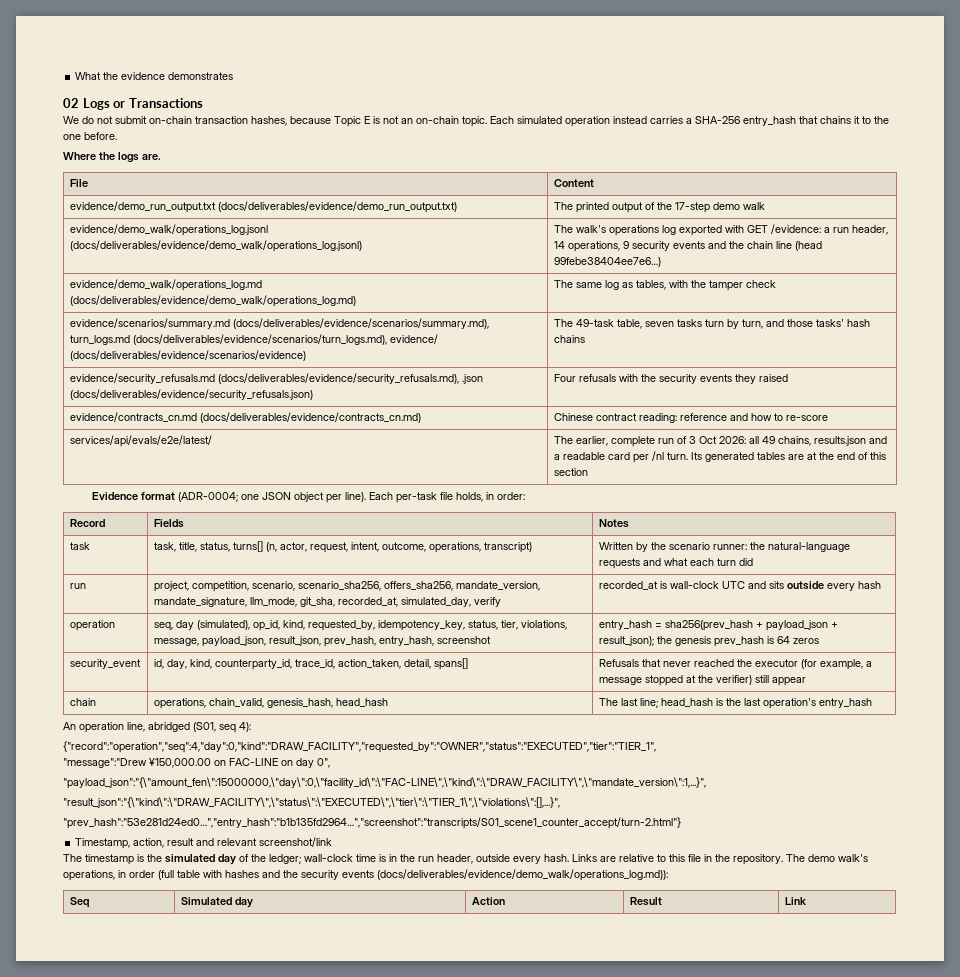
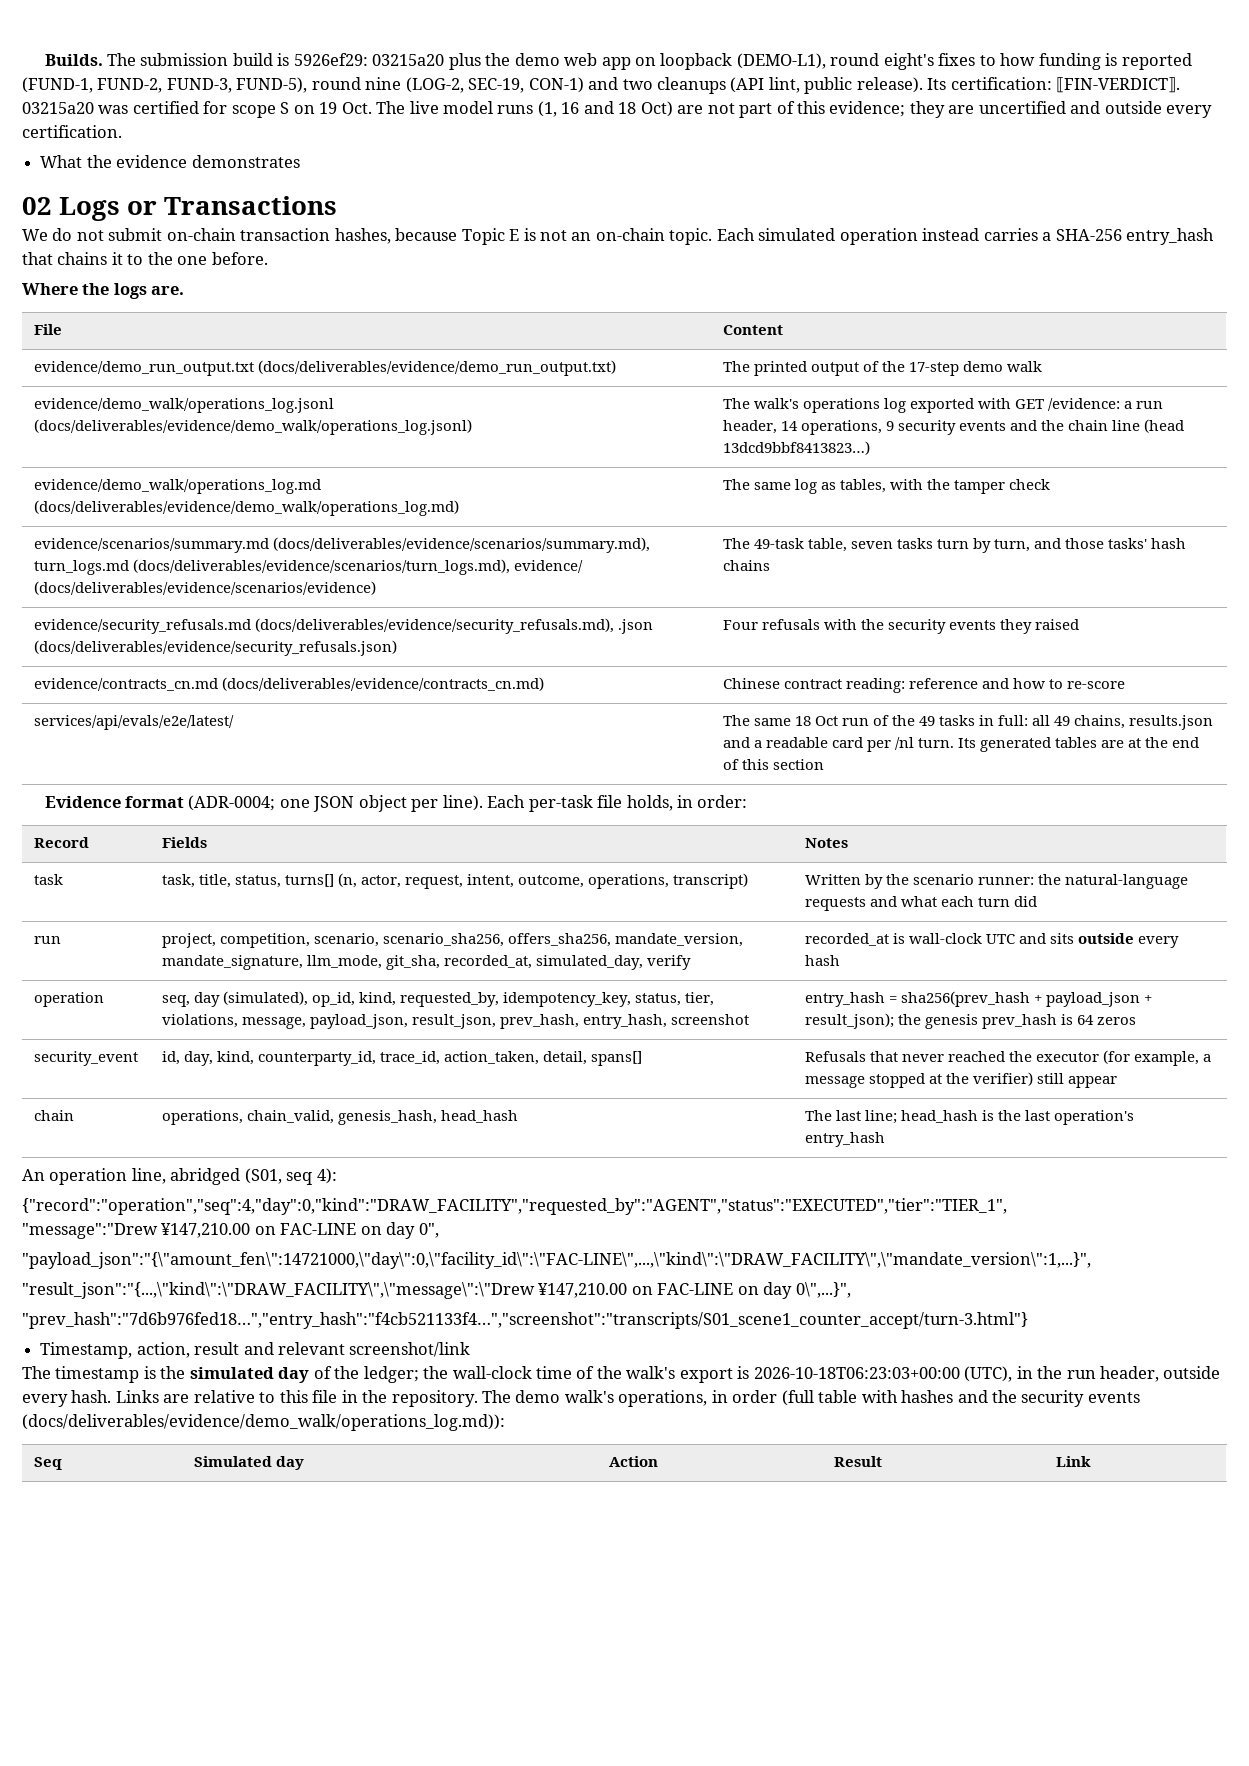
+ Builds. The submission build is 5926ef29: 03215a20 plus the demo web app on loopback (DEMO-L1), round eight's fixes to how funding is reported (FUND-1, FUND-2, FUND-3, FUND-5), round nine (LOG-2, SEC-19, CON-1) and two cleanups (API lint, public release). Its certification: ⟦FIN-VERDICT⟧. 03215a20 was certified for scope S on 19 Oct. The live model runs (1, 16 and 18 Oct) are not part of this evidence; they are uncertified and outside every certification.
- evidence/demo_walk/operations_log.jsonl (docs/deliverables/evidence/demo_walk/operations_log.jsonl) | The walk's operations log exported with GET /evidence: a run header, 14 operations, 9 security events and the chain line (head 99febe38404ee7e6…)
+ evidence/demo_walk/operations_log.jsonl (docs/deliverables/evidence/demo_walk/operations_log.jsonl) | The walk's operations log exported with GET /evidence: a run header, 14 operations, 9 security events and the chain line (head 13dcd9bbf8413823…)
- services/api/evals/e2e/latest/ | The earlier, complete run of 3 Oct 2026: all 49 chains, results.json and a readable card per /nl turn. Its generated tables are at the end of this section
+ services/api/evals/e2e/latest/ | The same 18 Oct run of the 49 tasks in full: all 49 chains, results.json and a readable card per /nl turn. Its generated tables are at the end of this section
- {"record":"operation","seq":4,"day":0,"kind":"DRAW_FACILITY","requested_by":"OWNER","status":"EXECUTED","tier":"TIER_1",
+ {"record":"operation","seq":4,"day":0,"kind":"DRAW_FACILITY","requested_by":"AGENT","status":"EXECUTED","tier":"TIER_1",
- "message":"Drew ¥150,000.00 on FAC-LINE on day 0",
+ "message":"Drew ¥147,210.00 on FAC-LINE on day 0",
- "payload_json":"{\"amount_fen\":15000000,\"day\":0,\"facility_id\":\"FAC-LINE\",\"kind\":\"DRAW_FACILITY\",\"mandate_version\":1,...}",
- "result_json":"{\"kind\":\"DRAW_FACILITY\",\"status\":\"EXECUTED\",\"tier\":\"TIER_1\",\"violations\":[],...}",
- "prev_hash":"53e281d24ed0…","entry_hash":"b1b135fd2964…","screenshot":"transcripts/S01_scene1_counter_accept/turn-2.html"}
+ "payload_json":"{\"amount_fen\":14721000,\"day\":0,\"facility_id\":\"FAC-LINE\",...,\"kind\":\"DRAW_FACILITY\",\"mandate_version\":1,...}",
+ "result_json":"{...,\"kind\":\"DRAW_FACILITY\",\"message\":\"Drew ¥147,210.00 on FAC-LINE on day 0\",...}",
+ "prev_hash":"7d6b976fed18…","entry_hash":"f4cb521133f4…","screenshot":"transcripts/S01_scene1_counter_accept/turn-3.html"}
- The timestamp is the simulated day of the ledger; wall-clock time is in the run header, outside every hash.
+ The timestamp is the simulated day of the ledger; the wall-clock time of the walk's export is 2026-10-18T06:23:03+00:00 (UTC), in the run header, outside every hash.

